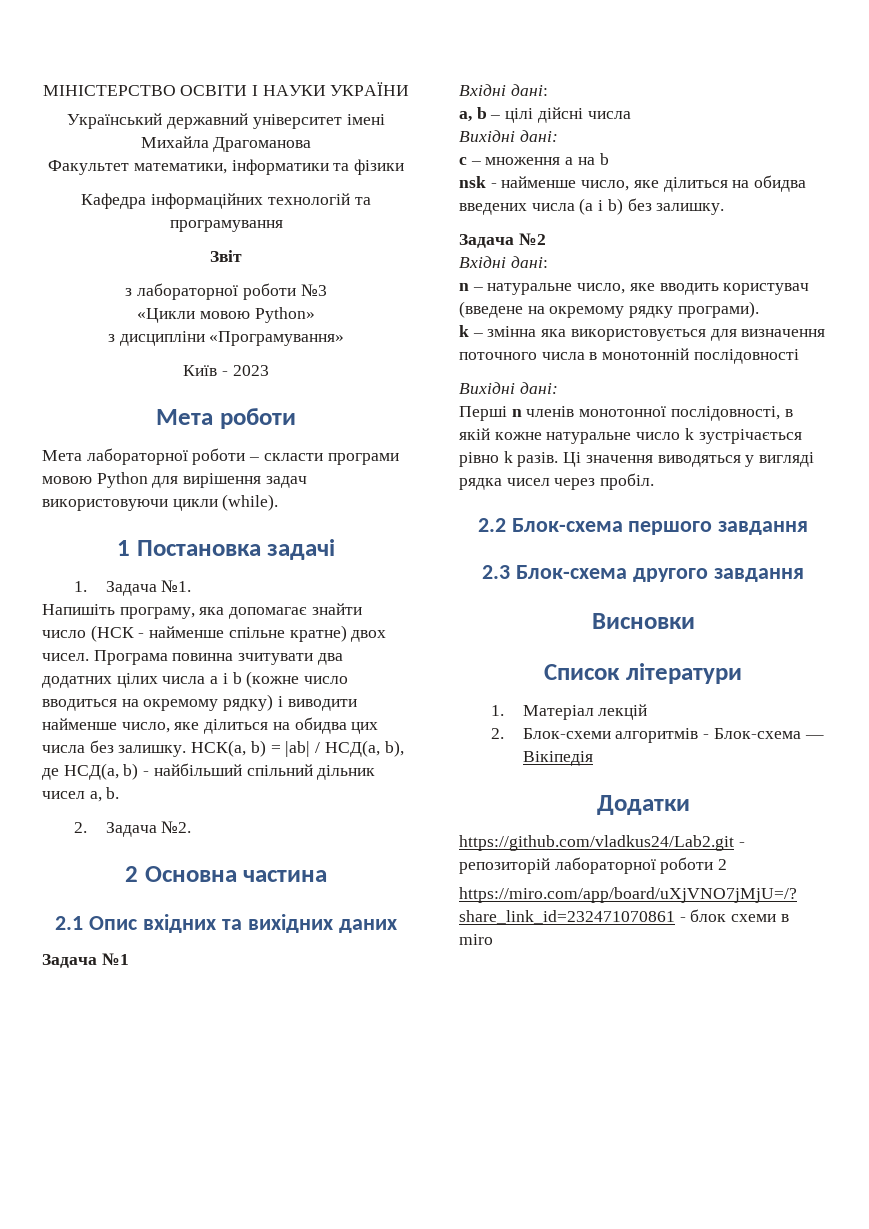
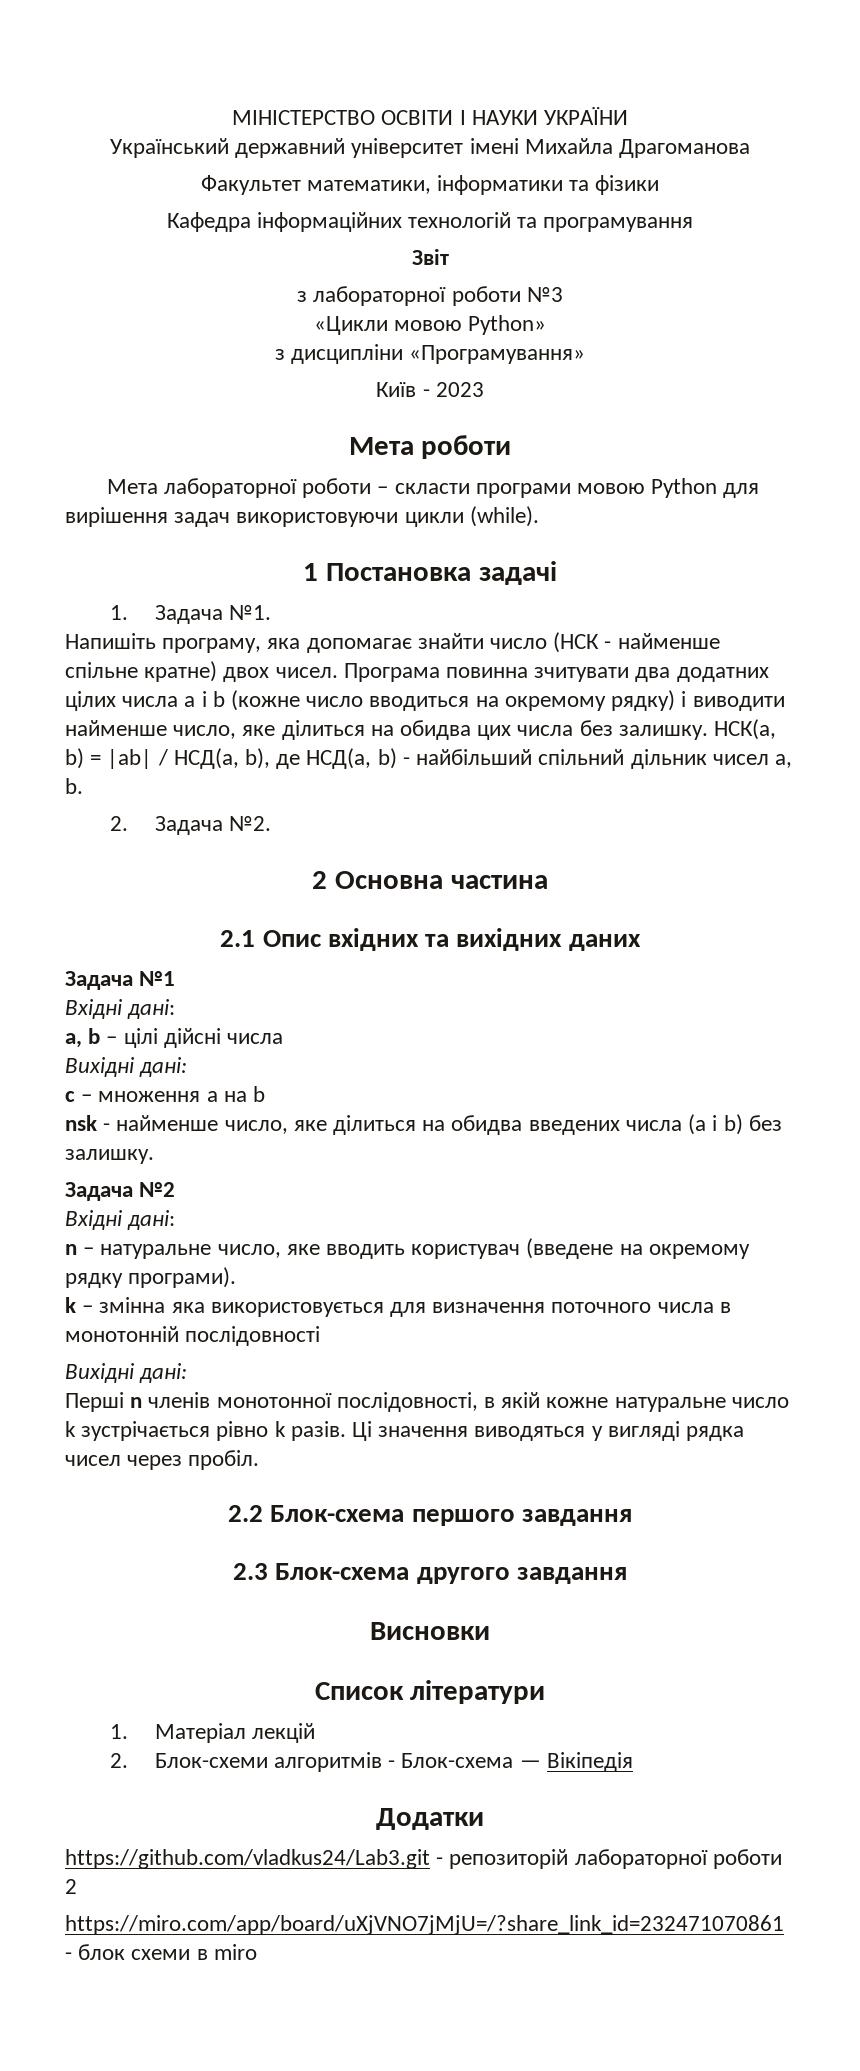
- https://github.com/vladkus24/Lab2.git - репозиторій лабораторної роботи 2
+ https://github.com/vladkus24/Lab3.git - репозиторій лабораторної роботи 2

